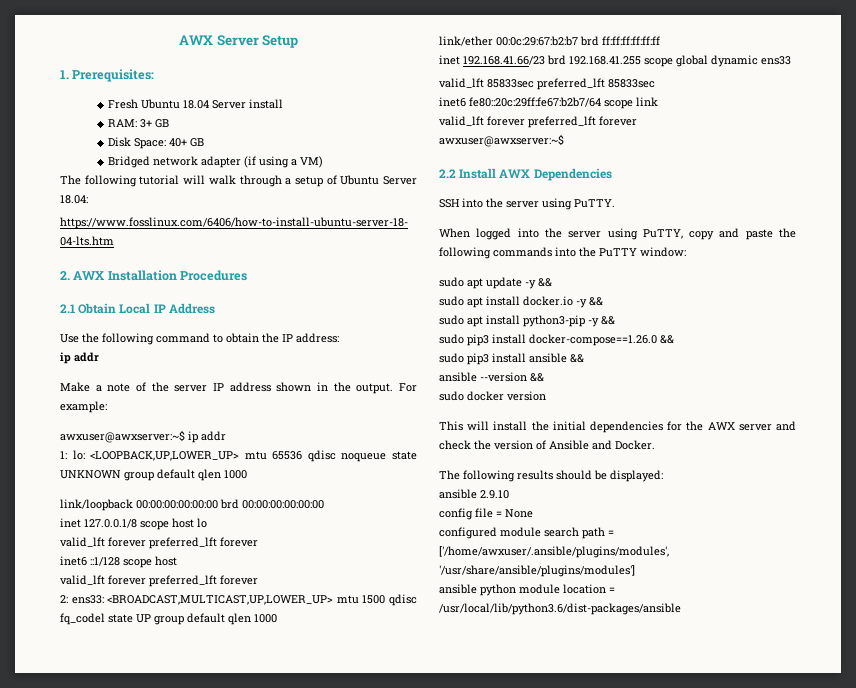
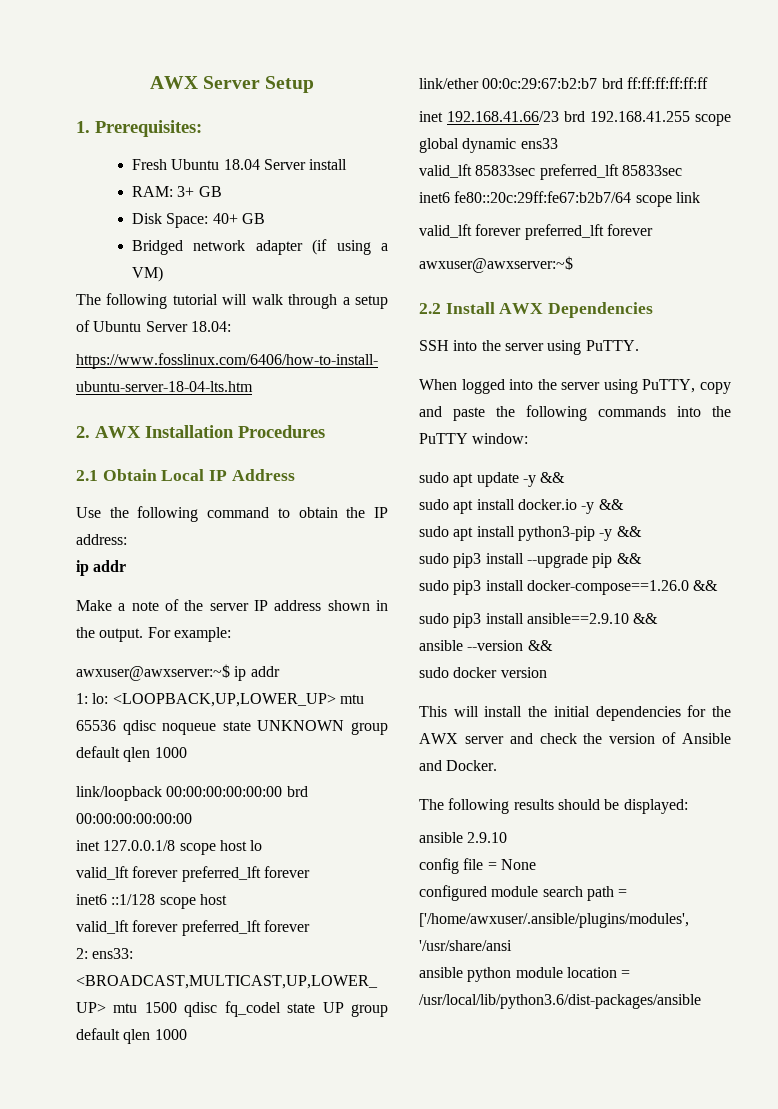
+ sudo pip3 install --upgrade pip &&
- sudo pip3 install ansible &&
+ sudo pip3 install ansible==2.9.10 &&
- configured module search path = ['/home/awxuser/.ansible/plugins/modules', '/usr/share/ansible/plugins/modules']
+ configured module search path = ['/home/awxuser/.ansible/plugins/modules', '/usr/share/ansi

